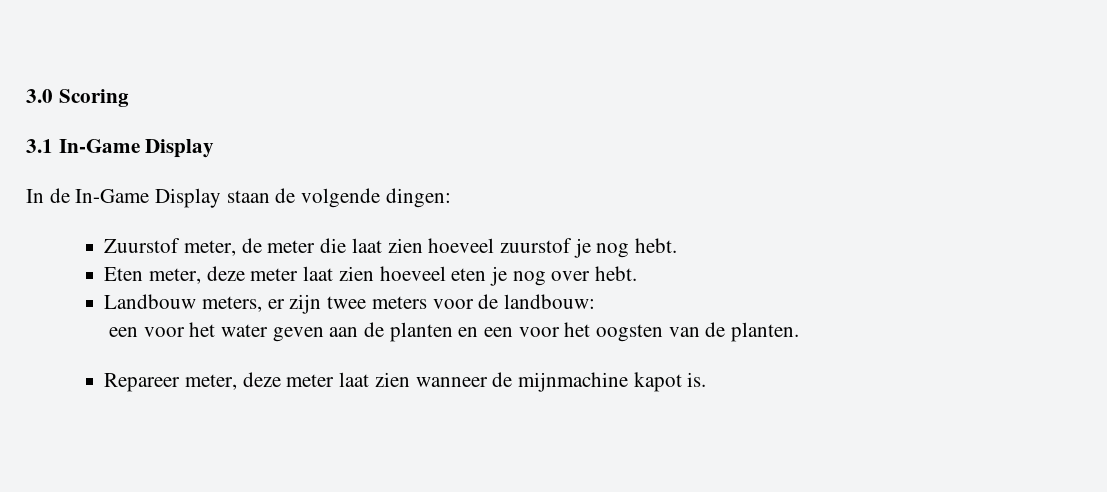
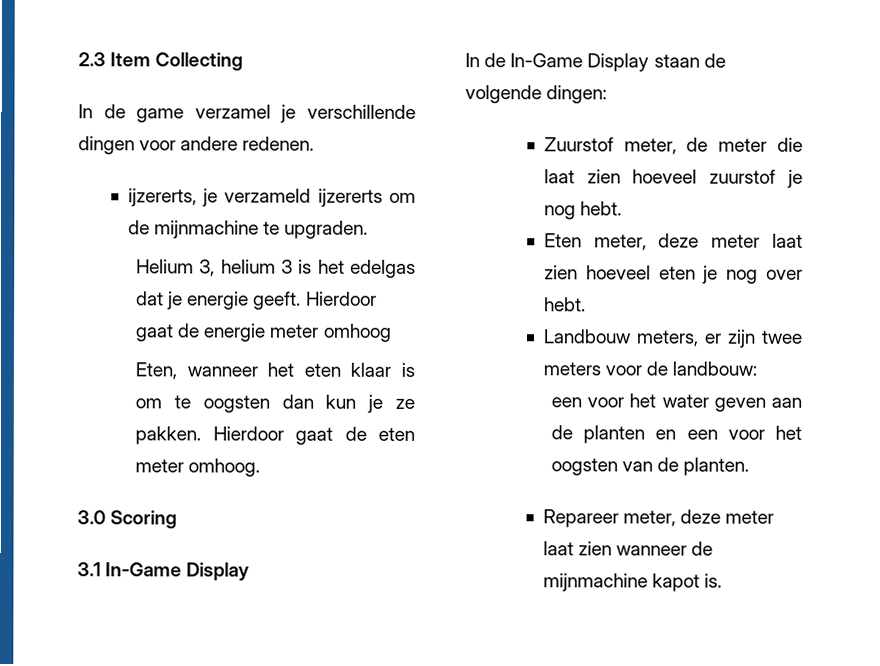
+ 2.3 Item Collecting
+ In de game verzamel je verschillende dingen voor andere redenen.
+ ijzererts, je verzameld ijzererts om de mijnmachine te upgraden.
+ Helium 3, helium 3 is het edelgas dat je energie geeft. Hierdoor gaat de energie meter omhoog
+ Eten, wanneer het eten klaar is om te oogsten dan kun je ze pakken. Hierdoor gaat de eten meter omhoog.

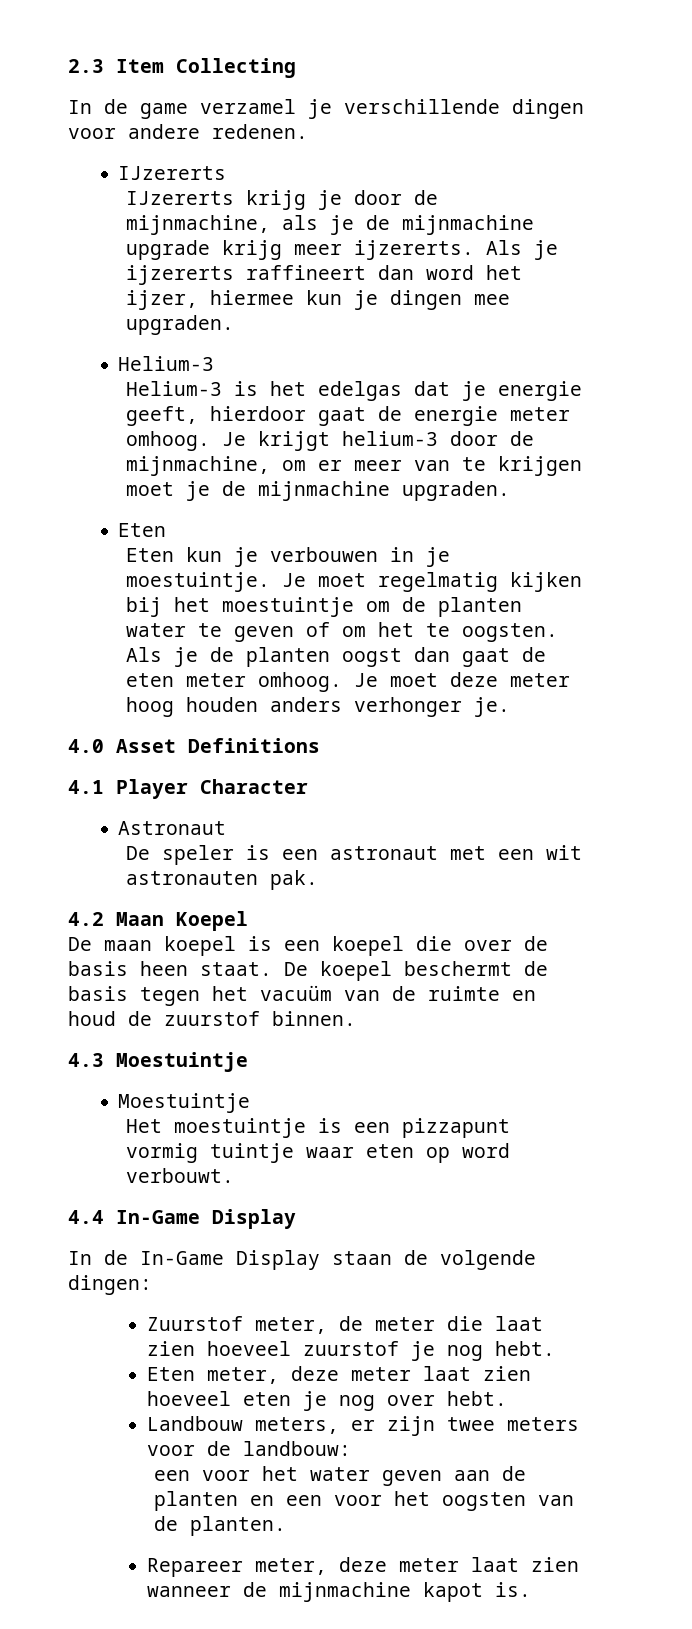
  In de game verzamel je verschillende dingen voor andere redenen.
- ijzererts, je verzameld ijzererts om de mijnmachine te upgraden.
- Helium 3, helium 3 is het edelgas dat je energie geeft. Hierdoor gaat de energie meter omhoog
- Eten, wanneer het eten klaar is om te oogsten dan kun je ze pakken. Hierdoor gaat de eten meter omhoog.
- 3.0 Scoring
- 3.1 In-Game Display
+ IJzererts
+ IJzererts krijg je door de mijnmachine, als je de mijnmachine upgrade krijg meer ijzererts. Als je ijzererts raffineert dan word het ijzer, hiermee kun je dingen mee upgraden.
+ Helium-3
+ Helium-3 is het edelgas dat je energie geeft, hierdoor gaat de energie meter omhoog. Je krijgt helium-3 door de mijnmachine, om er meer van te krijgen moet je de mijnmachine upgraden.
+ Eten
+ Eten kun je verbouwen in je moestuintje. Je moet regelmatig kijken bij het moestuintje om de planten water te geven of om het te oogsten. Als je de planten oogst dan gaat de eten meter omhoog. Je moet deze meter hoog houden anders verhonger je.
+ 4.0 Asset Definitions
+ 4.1 Player Character
+ Astronaut
+ De speler is een astronaut met een wit astronauten pak.
+ 4.2 Maan Koepel
+ De maan koepel is een koepel die over de basis heen staat. De koepel beschermt de basis tegen het vacuüm van de ruimte en houd de zuurstof binnen.
+ 4.3 Moestuintje
+ Moestuintje
+ Het moestuintje is een pizzapunt vormig tuintje waar eten op word verbouwt.
+ 4.4 In-Game Display

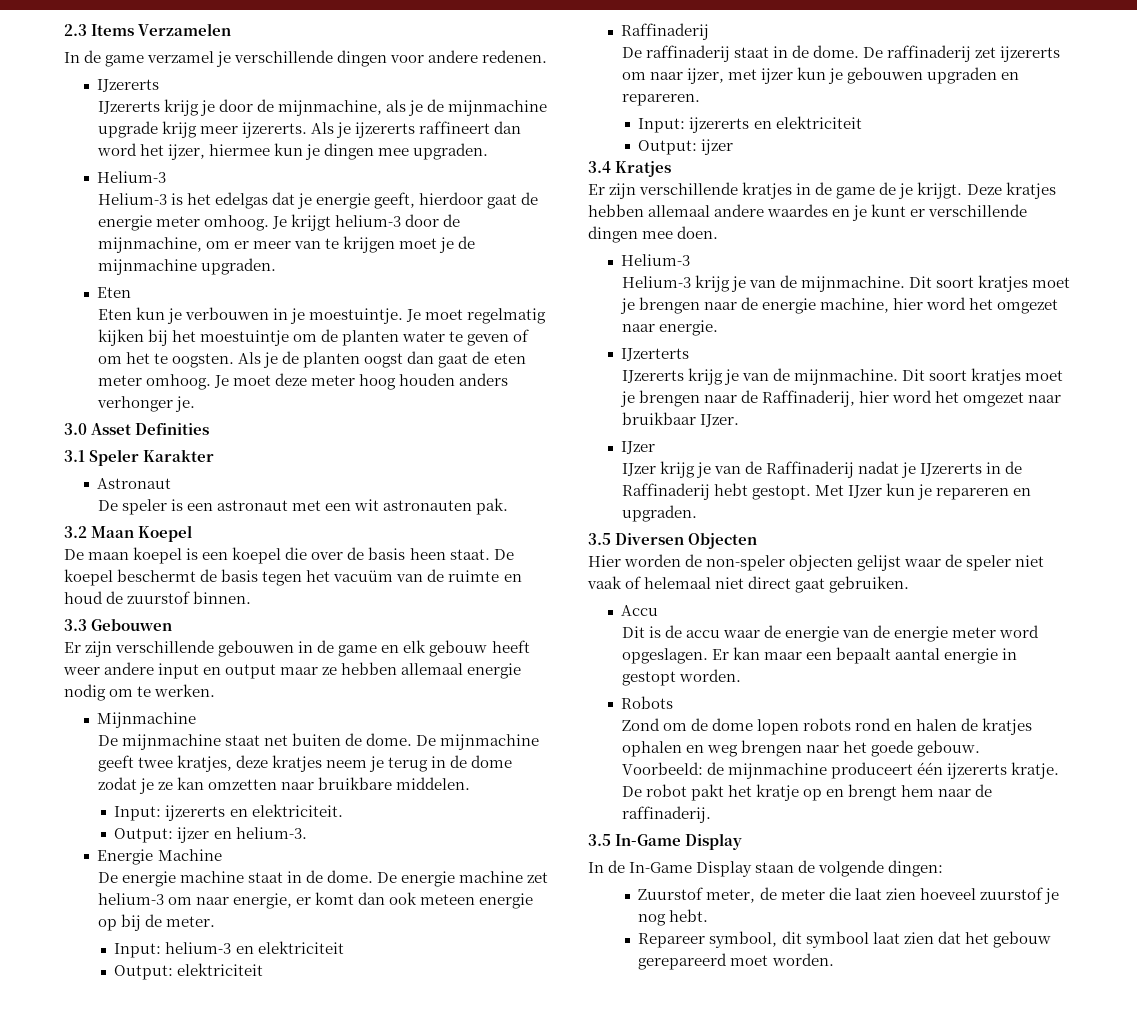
- 2.3 Item Collecting
+ 2.3 Items Verzamelen
- 4.0 Asset Definitions
- 4.1 Player Character
+ 3.0 Asset Definities
+ 3.1 Speler Karakter
- 4.2 Maan Koepel
+ 3.2 Maan Koepel
- 4.3 Moestuintje
- Moestuintje
- Het moestuintje is een pizzapunt vormig tuintje waar eten op word verbouwt.
- 4.4 In-Game Display
+ 3.3 Gebouwen
+ Er zijn verschillende gebouwen in de game en elk gebouw heeft weer andere input en output maar ze hebben allemaal energie nodig om te werken.
+ Mijnmachine
+ De mijnmachine staat net buiten de dome. De mijnmachine geeft twee kratjes, deze kratjes neem je terug in de dome zodat je ze kan omzetten naar bruikbare middelen.
+ Input: ijzererts en elektriciteit.
+ Output: ijzer en helium-3.
+ Energie Machine
+ De energie machine staat in de dome. De energie machine zet helium-3 om naar energie, er komt dan ook meteen energie op bij de meter.
+ Input: helium-3 en elektriciteit
+ Output: elektriciteit
+ Raffinaderij
+ De raffinaderij staat in de dome. De raffinaderij zet ijzererts om naar ijzer, met ijzer kun je gebouwen upgraden en repareren.
+ Input: ijzererts en elektriciteit
+ Output: ijzer
+ 3.4 Kratjes
+ Er zijn verschillende kratjes in de game de je krijgt. Deze kratjes hebben allemaal andere waardes en je kunt er verschillende dingen mee doen.
+ Helium-3
+ Helium-3 krijg je van de mijnmachine. Dit soort kratjes moet je brengen naar de energie machine, hier word het omgezet naar energie.
+ IJzerterts
+ IJzererts krijg je van de mijnmachine. Dit soort kratjes moet je brengen naar de Raffinaderij, hier word het omgezet naar bruikbaar IJzer.
+ IJzer
+ IJzer krijg je van de Raffinaderij nadat je IJzererts in de Raffinaderij hebt gestopt. Met IJzer kun je repareren en upgraden.
+ 3.5 Diversen Objecten
+ Hier worden de non-speler objecten gelijst waar de speler niet vaak of helemaal niet direct gaat gebruiken.
+ Accu
+ Dit is de accu waar de energie van de energie meter word opgeslagen. Er kan maar een bepaalt aantal energie in gestopt worden.
+ Robots
+ Zond om de dome lopen robots rond en halen de kratjes ophalen en weg brengen naar het goede gebouw.
+ Voorbeeld: de mijnmachine produceert één ijzererts kratje. De robot pakt het kratje op en brengt hem naar de raffinaderij.
+ 3.5 In-Game Display
- Eten meter, deze meter laat zien hoeveel eten je nog over hebt.
- Landbouw meters, er zijn twee meters voor de landbouw:
- een voor het water geven aan de planten en een voor het oogsten van de planten.
- Repareer meter, deze meter laat zien wanneer de mijnmachine kapot is.
+ Repareer symbool, dit symbool laat zien dat het gebouw gerepareerd moet worden.

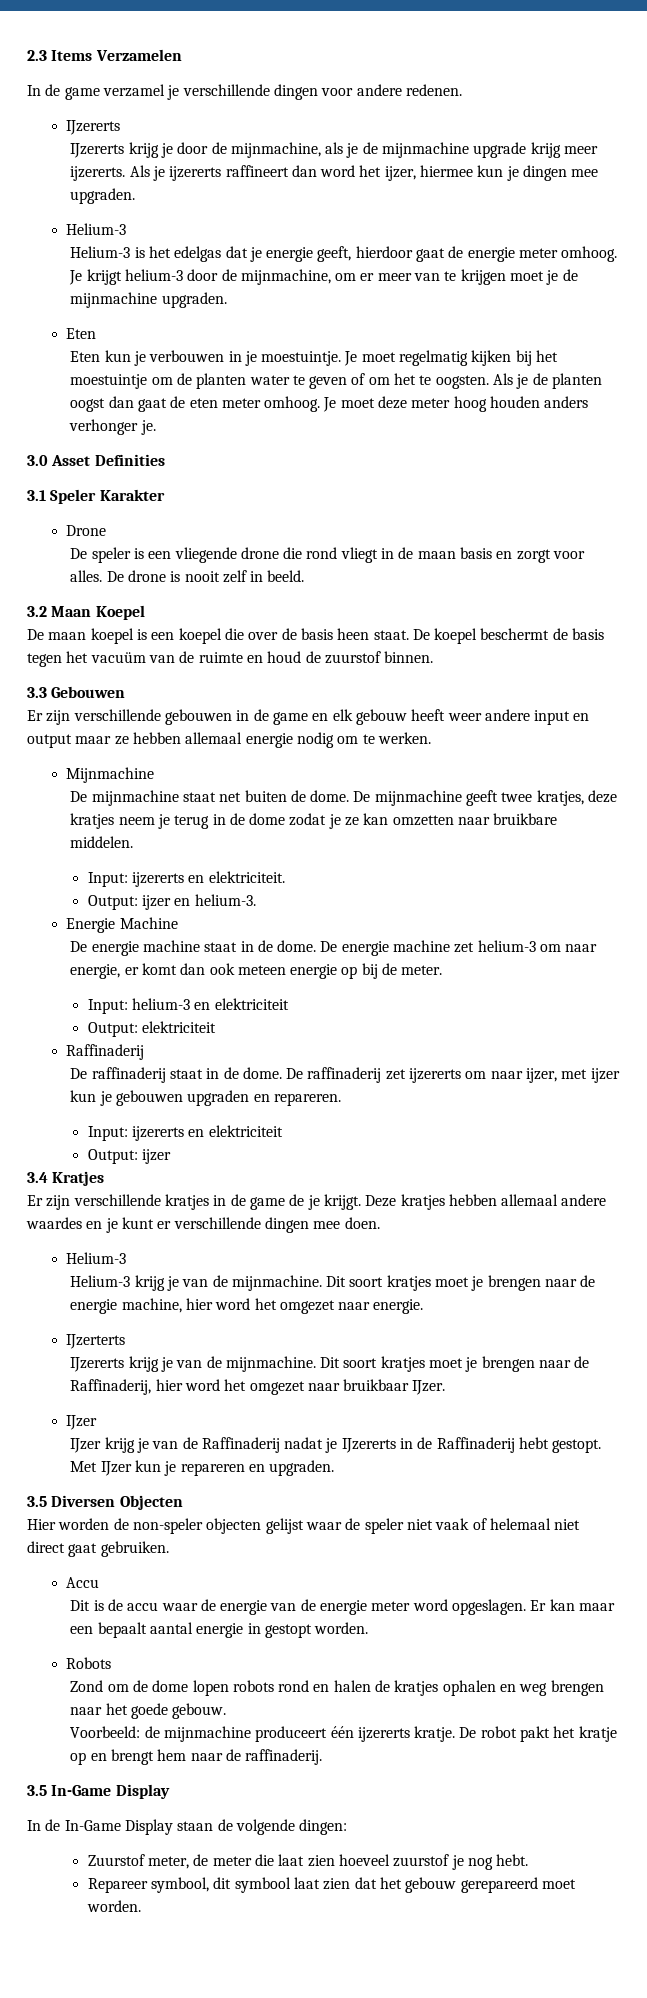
- Astronaut
+ Drone
- De speler is een astronaut met een wit astronauten pak.
+ De speler is een vliegende drone die rond vliegt in de maan basis en zorgt voor alles. De drone is nooit zelf in beeld.

